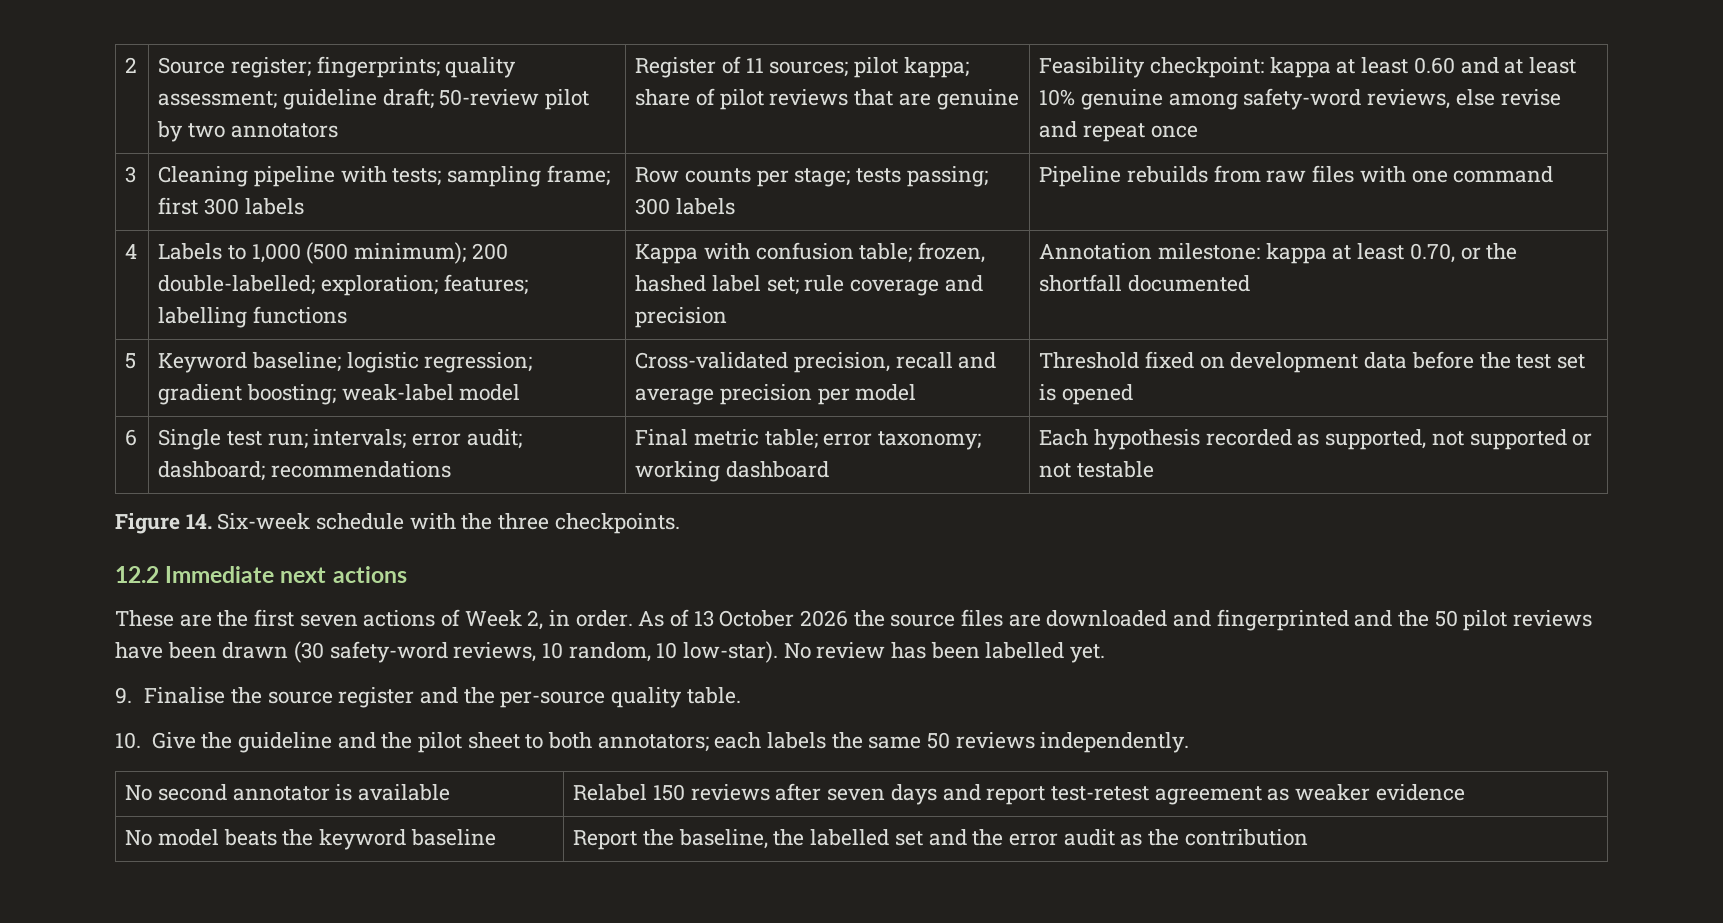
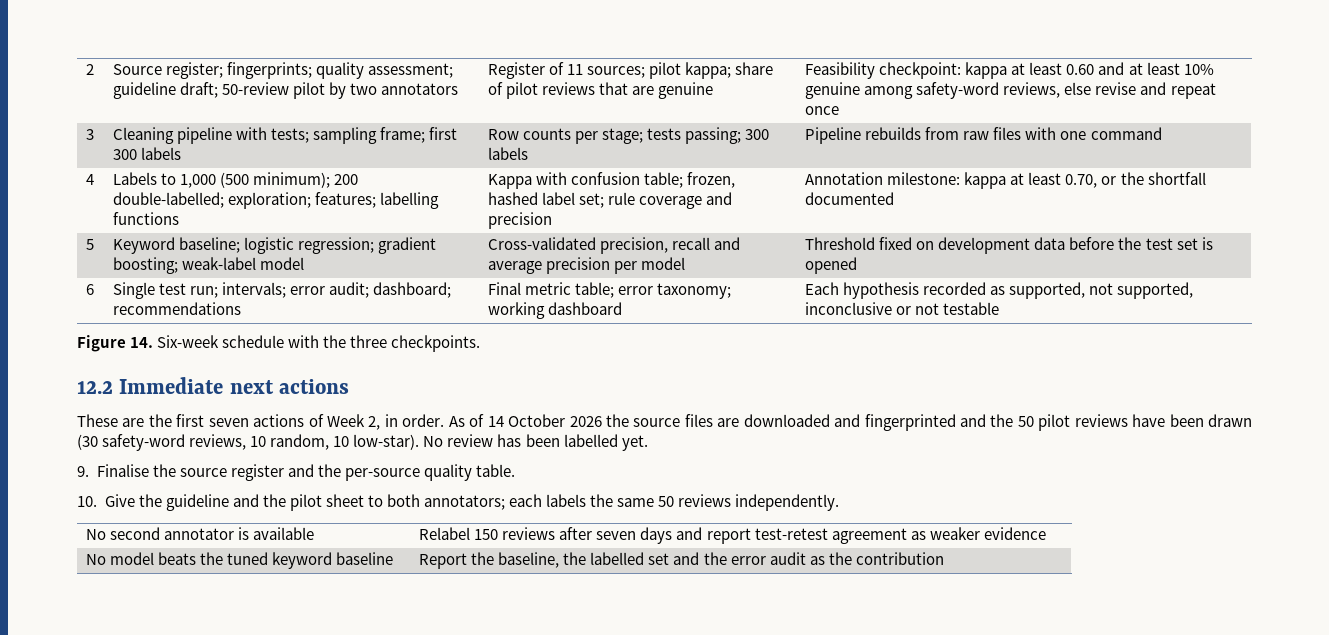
- 6 | Single test run; intervals; error audit; dashboard; recommendations | Final metric table; error taxonomy; working dashboard | Each hypothesis recorded as supported, not supported or not testable
+ 6 | Single test run; intervals; error audit; dashboard; recommendations | Final metric table; error taxonomy; working dashboard | Each hypothesis recorded as supported, not supported, inconclusive or not testable
- As of 13 October 2026 the source files are downloaded and fingerprinted and the 50 pilot reviews have been drawn (30 safety-word reviews, 10 random, 10 low-star).
+ As of 14 October 2026 the source files are downloaded and fingerprinted and the 50 pilot reviews have been drawn (30 safety-word reviews, 10 random, 10 low-star).
- No model beats the keyword baseline | Report the baseline, the labelled set and the error audit as the contribution
+ No model beats the tuned keyword baseline | Report the baseline, the labelled set and the error audit as the contribution

